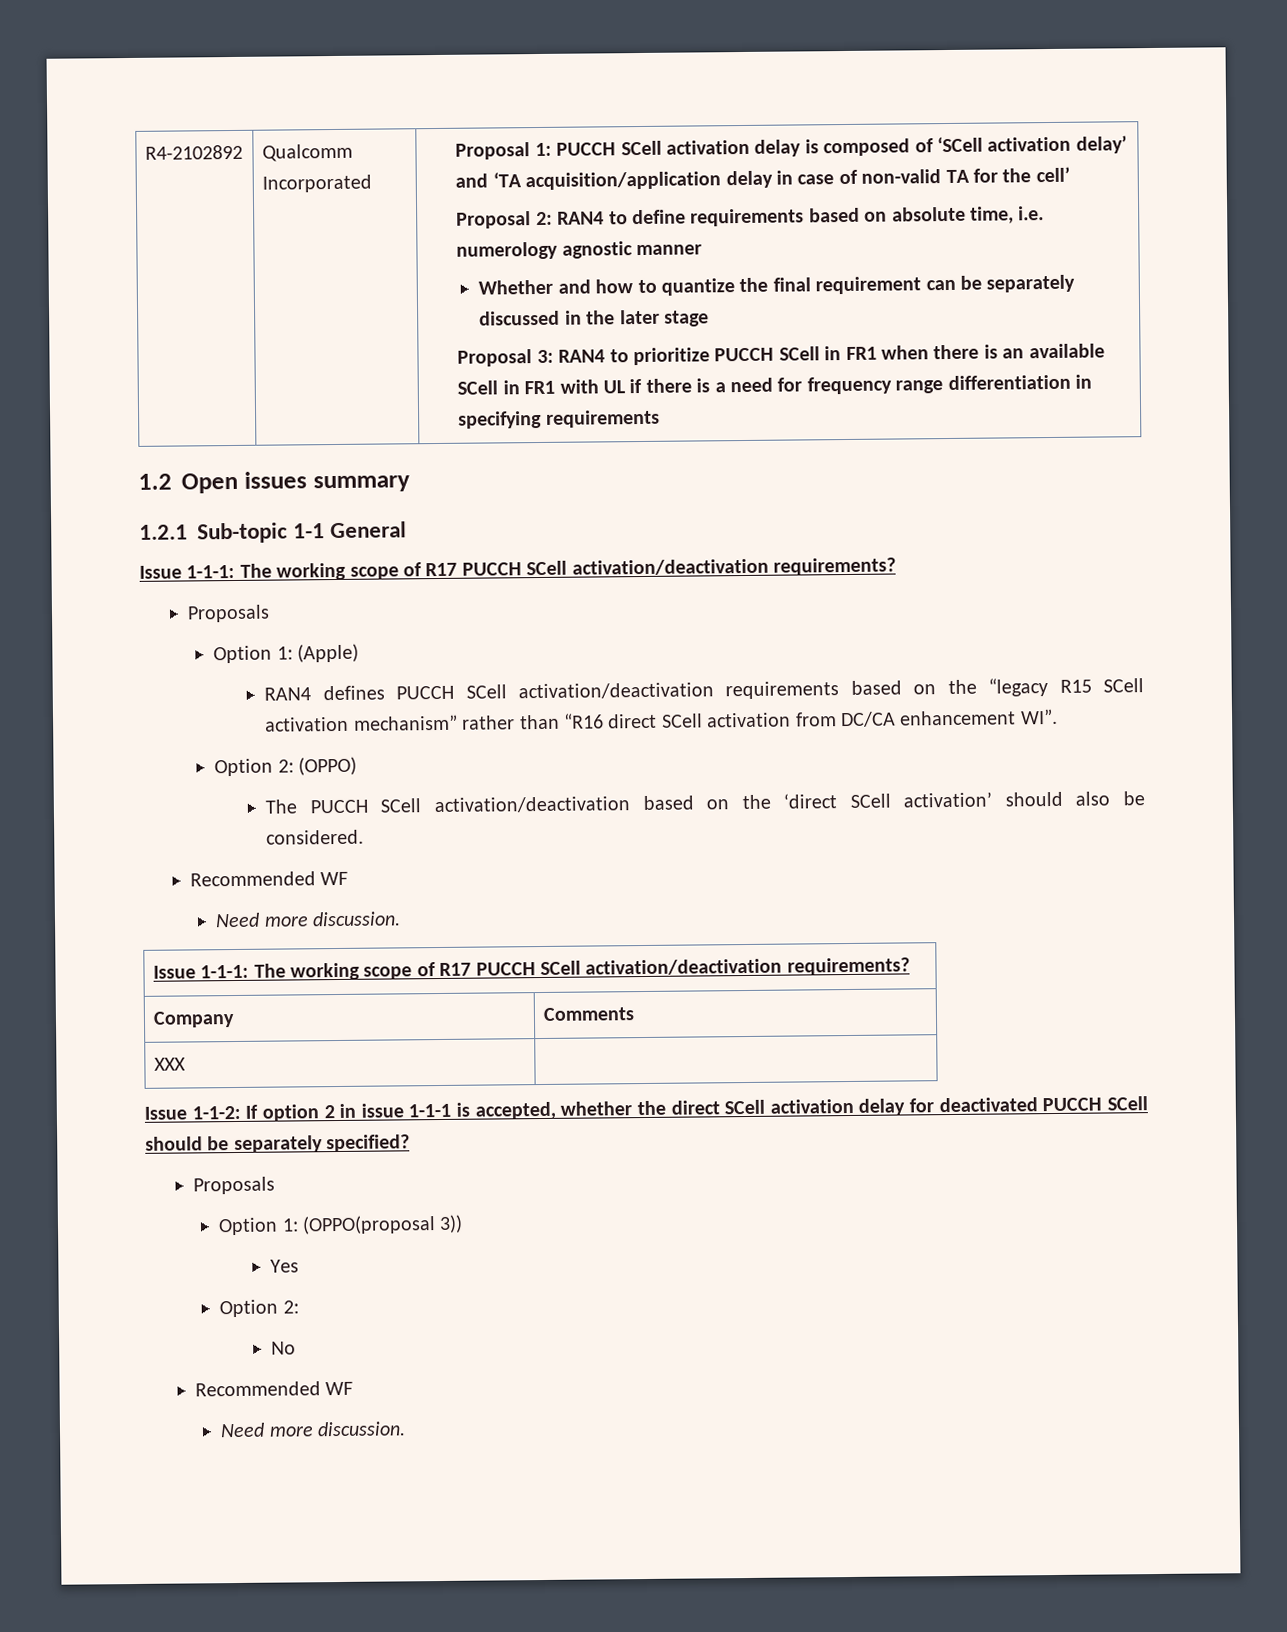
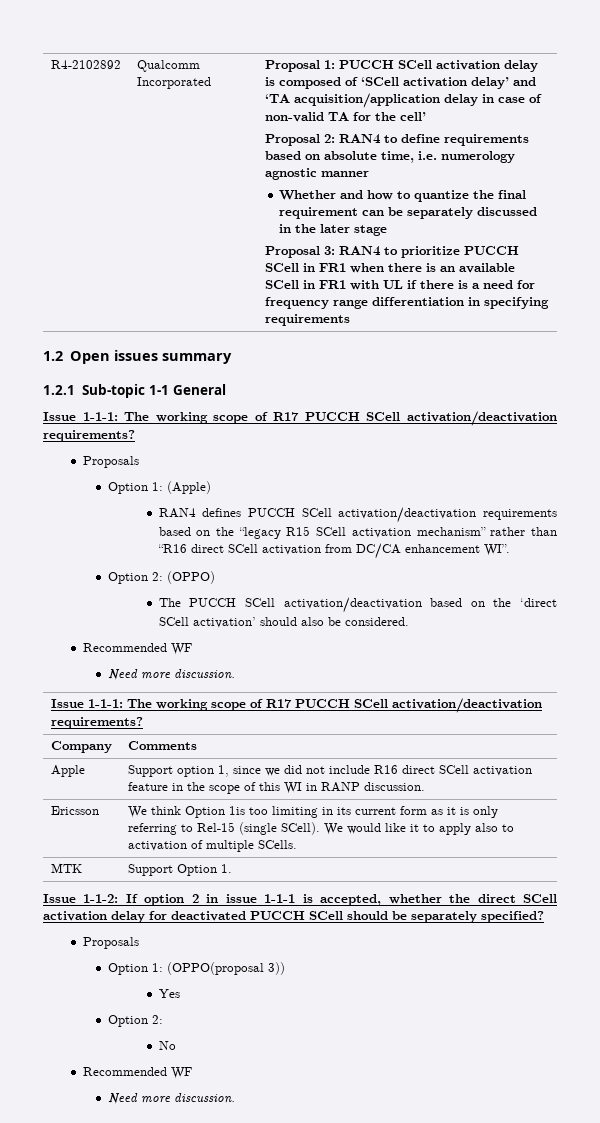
- XXX |
+ Apple | Support option 1, since we did not include R16 direct SCell activation feature in the scope of this WI in RANP discussion.
+ Ericsson | We think Option 1is too limiting in its current form as it is only referring to Rel-15 (single SCell). We would like it to apply also to activation of multiple SCells.
+ MTK | Support Option 1.

